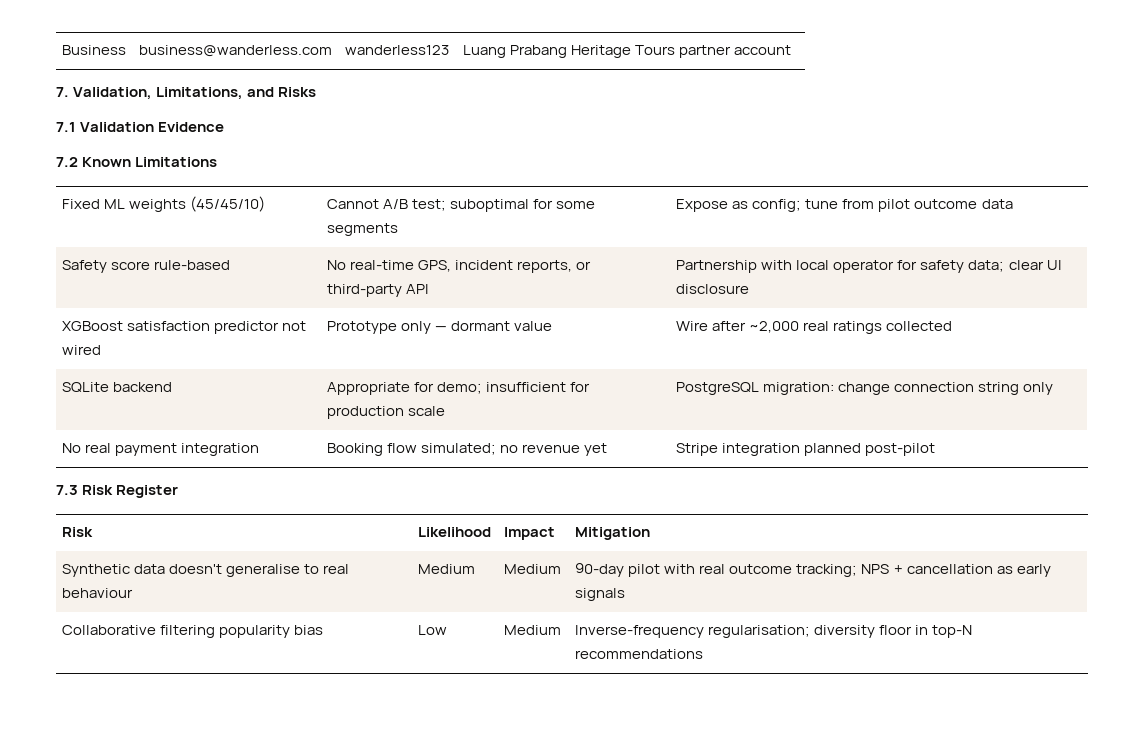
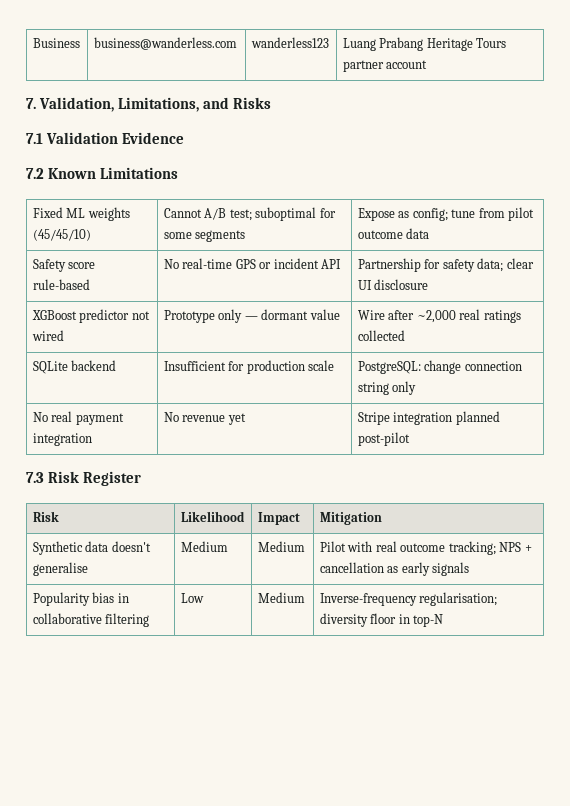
- Safety score rule-based | No real-time GPS, incident reports, or third-party API | Partnership with local operator for safety data; clear UI disclosure
+ Safety score rule-based | No real-time GPS or incident API | Partnership for safety data; clear UI disclosure
- XGBoost satisfaction predictor not wired | Prototype only — dormant value | Wire after ~2,000 real ratings collected
+ XGBoost predictor not wired | Prototype only — dormant value | Wire after ~2,000 real ratings collected
- SQLite backend | Appropriate for demo; insufficient for production scale | PostgreSQL migration: change connection string only
+ SQLite backend | Insufficient for production scale | PostgreSQL: change connection string only
- No real payment integration | Booking flow simulated; no revenue yet | Stripe integration planned post-pilot
+ No real payment integration | No revenue yet | Stripe integration planned post-pilot
- Synthetic data doesn't generalise to real behaviour | Medium | Medium | 90-day pilot with real outcome tracking; NPS + cancellation as early signals
+ Synthetic data doesn't generalise | Medium | Medium | Pilot with real outcome tracking; NPS + cancellation as early signals
- Collaborative filtering popularity bias | Low | Medium | Inverse-frequency regularisation; diversity floor in top-N recommendations
+ Popularity bias in collaborative filtering | Low | Medium | Inverse-frequency regularisation; diversity floor in top-N

